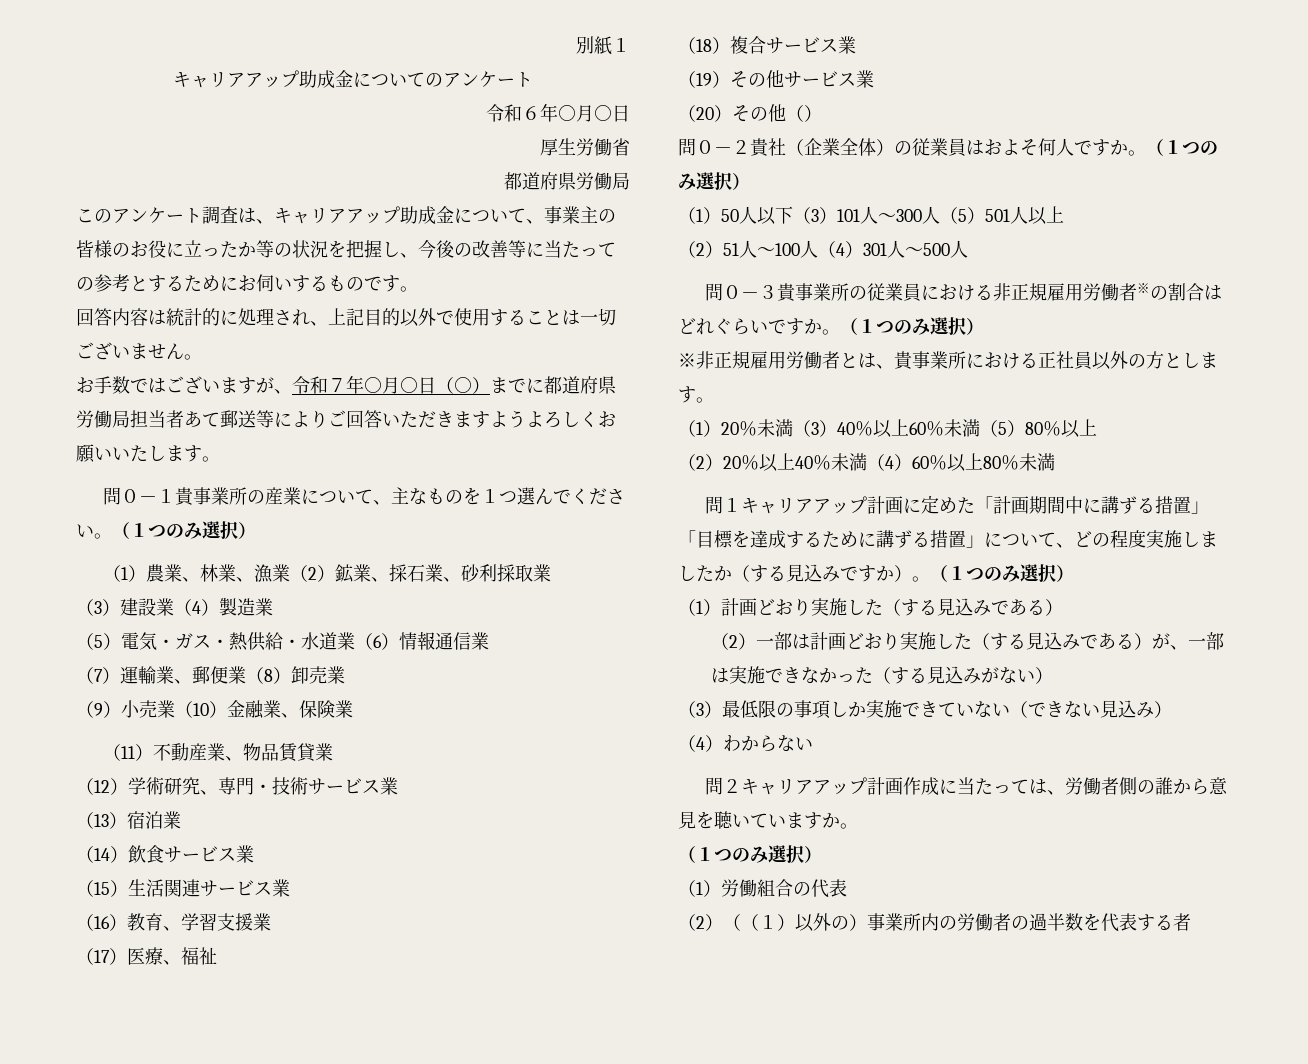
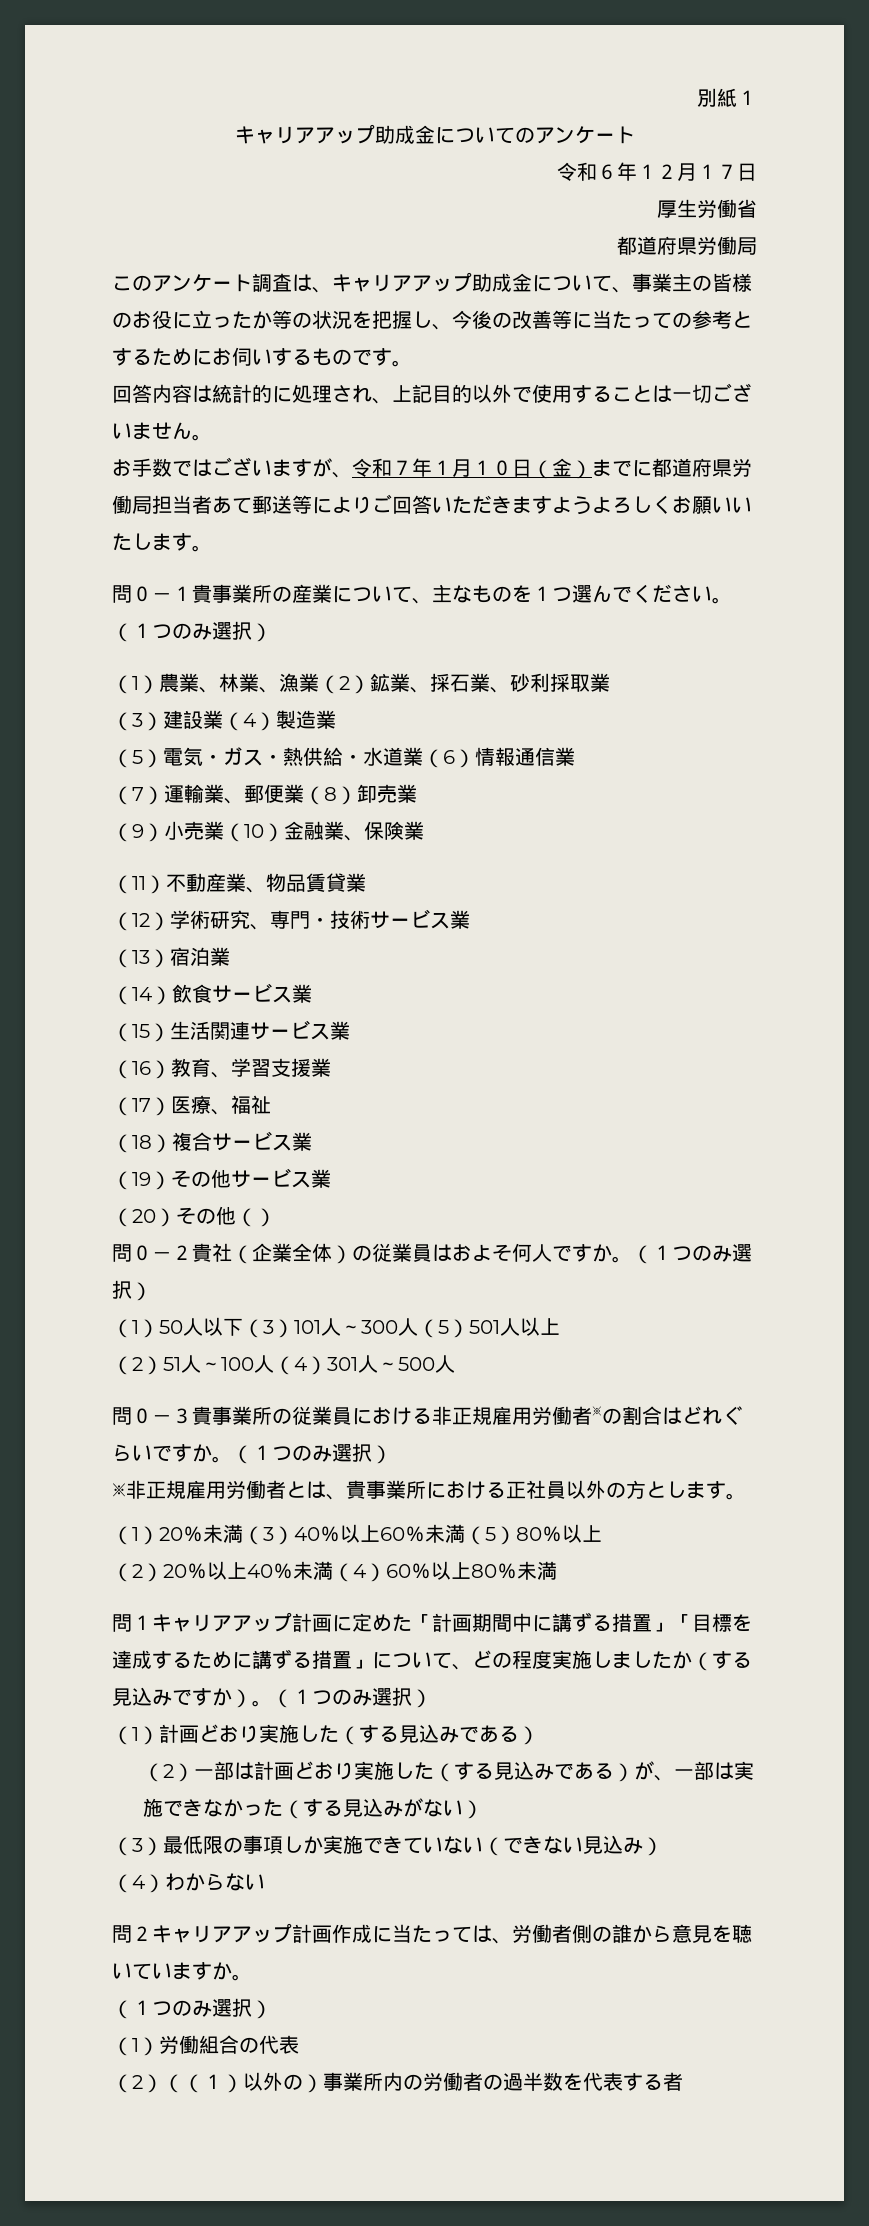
- 令和６年○月○日
+ 令和６年１２月１７日
- お手数ではございますが、令和７年○月○日（○）までに都道府県労働局担当者あて郵送等によりご回答いただきますようよろしくお願いいたします。
+ お手数ではございますが、令和７年１月１０日（金）までに都道府県労働局担当者あて郵送等によりご回答いただきますようよろしくお願いいたします。

